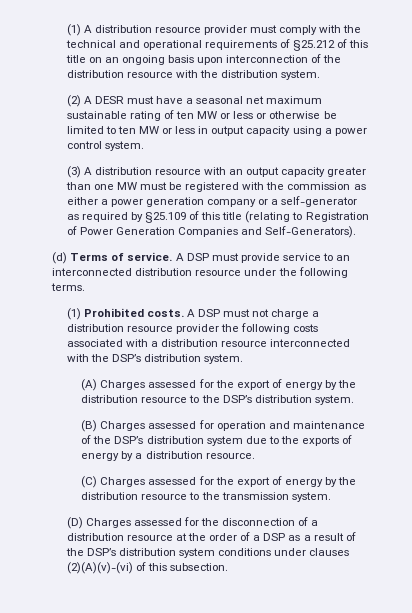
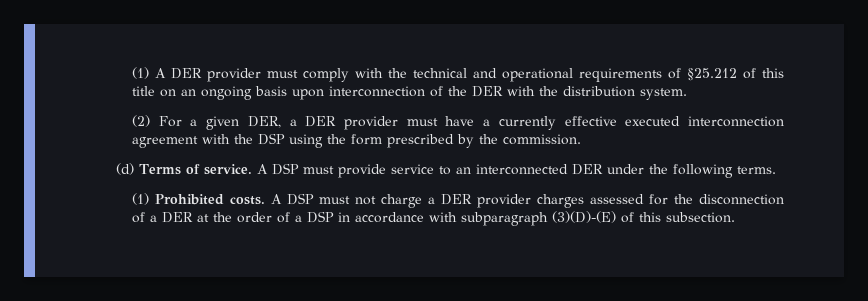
- (1) A distribution resource provider must comply with the technical and operational requirements of §25.212 of this title on an ongoing basis upon interconnection of the distribution resource with the distribution system.
+ (1) A DER provider must comply with the technical and operational requirements of §25.212 of this title on an ongoing basis upon interconnection of the DER with the distribution system.
- (2) A DESR must have a seasonal net maximum sustainable rating of ten MW or less or otherwise be limited to ten MW or less in output capacity using a power control system.
- (3) A distribution resource with an output capacity greater than one MW must be registered with the commission as either a power generation company or a self-generator as required by §25.109 of this title (relating to Registration of Power Generation Companies and Self-Generators).
+ (2) For a given DER, a DER provider must have a currently effective executed interconnection agreement with the DSP using the form prescribed by the commission.
- A DSP must provide service to an interconnected distribution resource under the following terms.
+ A DSP must provide service to an interconnected DER under the following terms.
- A DSP must not charge a distribution resource provider the following costs associated with a distribution resource interconnected with the DSP’s distribution system.
- (A) Charges assessed for the export of energy by the distribution resource to the DSP’s distribution system.
- (B) Charges assessed for operation and maintenance of the DSP’s distribution system due to the exports of energy by a distribution resource.
- (C) Charges assessed for the export of energy by the distribution resource to the transmission system.
- (D) Charges assessed for the disconnection of a distribution resource at the order of a DSP as a result of the DSP’s distribution system conditions under clauses (2)(A)(v)-(vi) of this subsection.
+ A DSP must not charge a DER provider charges assessed for the disconnection of a DER at the order of a DSP in accordance with subparagraph (3)(D)-(E) of this subsection.

